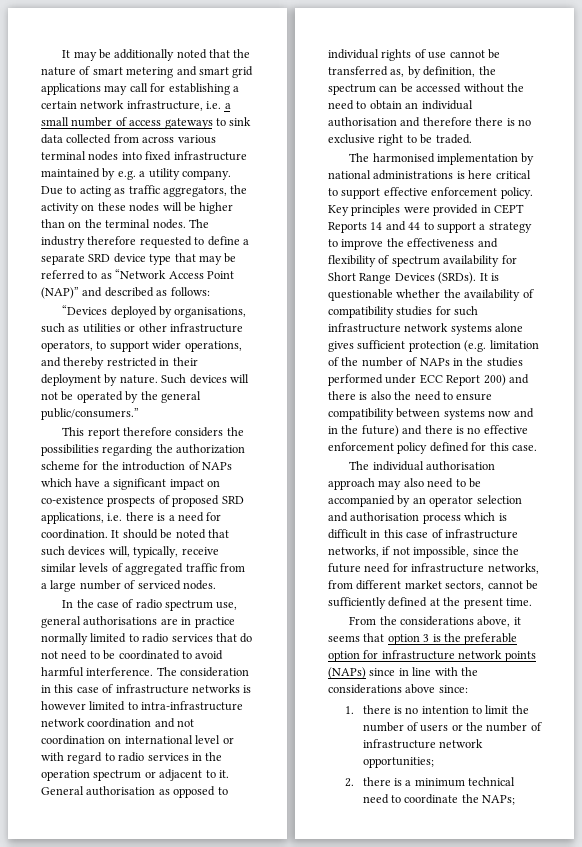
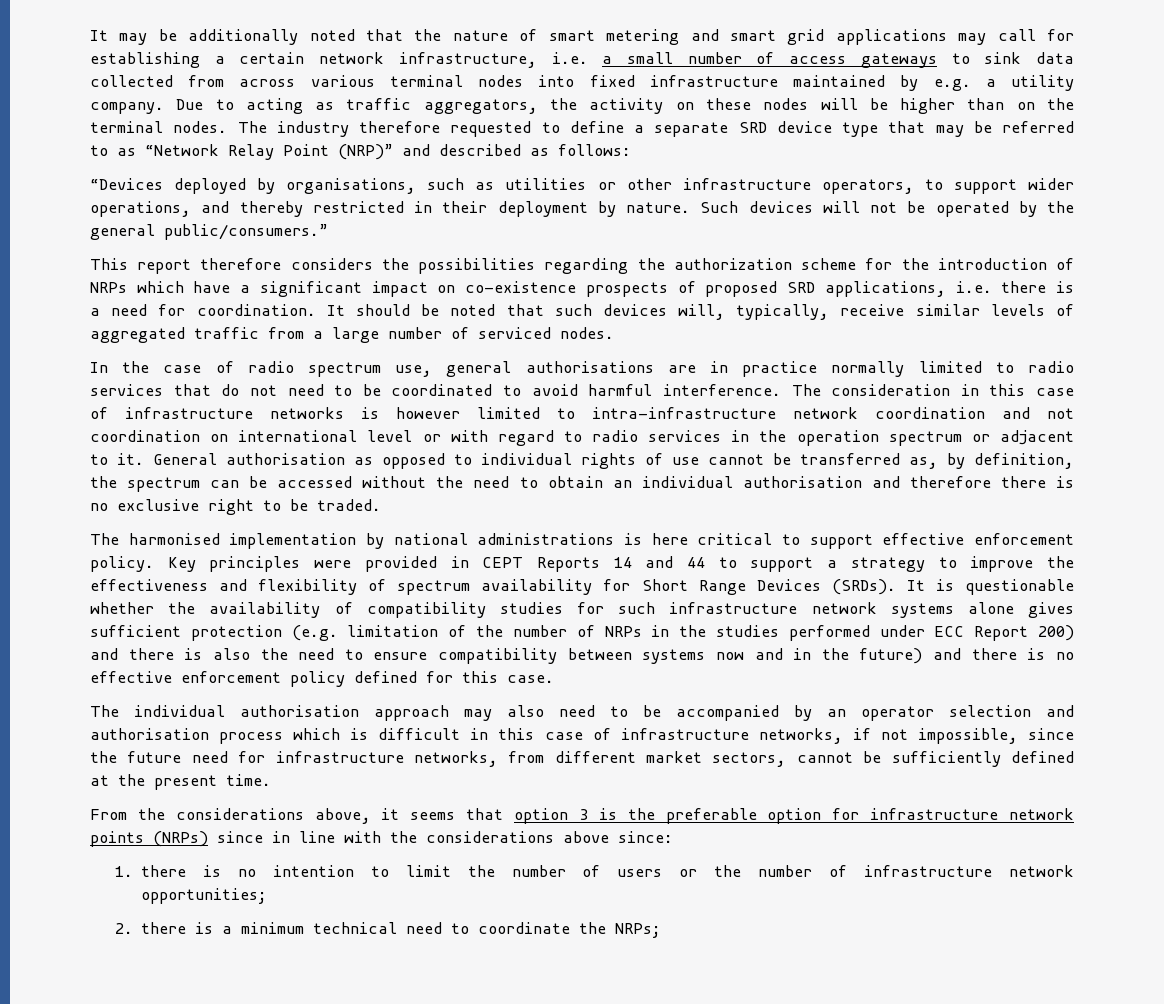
- The industry therefore requested to define a separate SRD device type that may be referred to as “Network Access Point (NAP)” and described as follows:
+ The industry therefore requested to define a separate SRD device type that may be referred to as “Network Relay Point (NRP)” and described as follows:
- This report therefore considers the possibilities regarding the authorization scheme for the introduction of NAPs which have a significant impact on co-existence prospects of proposed SRD applications, i.e. there is a need for coordination.
+ This report therefore considers the possibilities regarding the authorization scheme for the introduction of NRPs which have a significant impact on co-existence prospects of proposed SRD applications, i.e. there is a need for coordination.
- It is questionable whether the availability of compatibility studies for such infrastructure network systems alone gives sufficient protection (e.g. limitation of the number of NAPs in the studies performed under ECC Report 200) and there is also the need to ensure compatibility between systems now and in the future) and there is no effective enforcement policy defined for this case.
+ It is questionable whether the availability of compatibility studies for such infrastructure network systems alone gives sufficient protection (e.g. limitation of the number of NRPs in the studies performed under ECC Report 200) and there is also the need to ensure compatibility between systems now and in the future) and there is no effective enforcement policy defined for this case.
- From the considerations above, it seems that option 3 is the preferable option for infrastructure network points (NAPs) since in line with the considerations above since:
+ From the considerations above, it seems that option 3 is the preferable option for infrastructure network points (NRPs) since in line with the considerations above since:
- 2. there is a minimum technical need to coordinate the NAPs;
+ 2. there is a minimum technical need to coordinate the NRPs;

